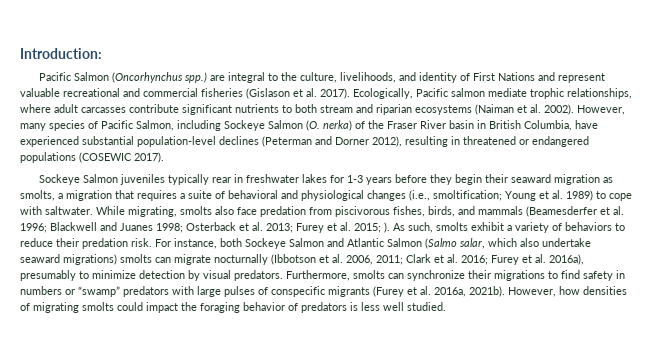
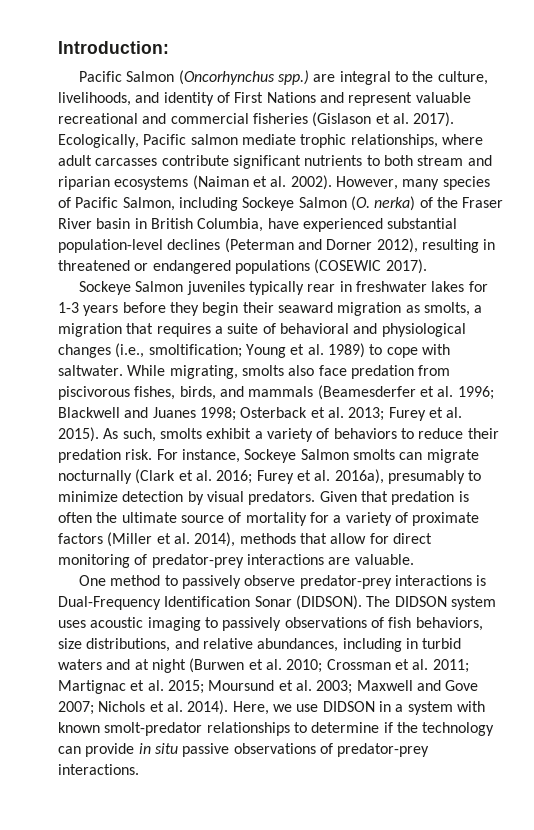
- While migrating, smolts also face predation from piscivorous fishes, birds, and mammals (Beamesderfer et al. 1996; Blackwell and Juanes 1998; Osterback et al. 2013; Furey et al. 2015; ).
+ While migrating, smolts also face predation from piscivorous fishes, birds, and mammals (Beamesderfer et al. 1996; Blackwell and Juanes 1998; Osterback et al. 2013; Furey et al. 2015).
- For instance, both Sockeye Salmon and Atlantic Salmon (Salmo salar, which also undertake seaward migrations) smolts can migrate nocturnally (Ibbotson et al. 2006, 2011; Clark et al. 2016; Furey et al. 2016a), presumably to minimize detection by visual predators.
+ For instance, Sockeye Salmon smolts can migrate nocturnally (Clark et al. 2016; Furey et al. 2016a), presumably to minimize detection by visual predators.
- Furthermore, smolts can synchronize their migrations to find safety in numbers or “swamp” predators with large pulses of conspecific migrants (Furey et al. 2016a, 2021b). However, how densities of migrating smolts could impact the foraging behavior of predators is less well studied.
+ Given that predation is often the ultimate source of mortality for a variety of proximate factors (Miller et al. 2014), methods that allow for direct monitoring of predator-prey interactions are valuable.
+ One method to passively observe predator-prey interactions is Dual-Frequency Identification Sonar (DIDSON). The DIDSON system uses acoustic imaging to passively observations of fish behaviors, size distributions, and relative abundances, including in turbid waters and at night (Burwen et al. 2010; Crossman et al. 2011; Martignac et al. 2015; Moursund et al. 2003; Maxwell and Gove 2007; Nichols et al. 2014). Here, we use DIDSON in a system with known smolt-predator relationships to determine if the technology can provide in situ passive observations of predator-prey interactions.

